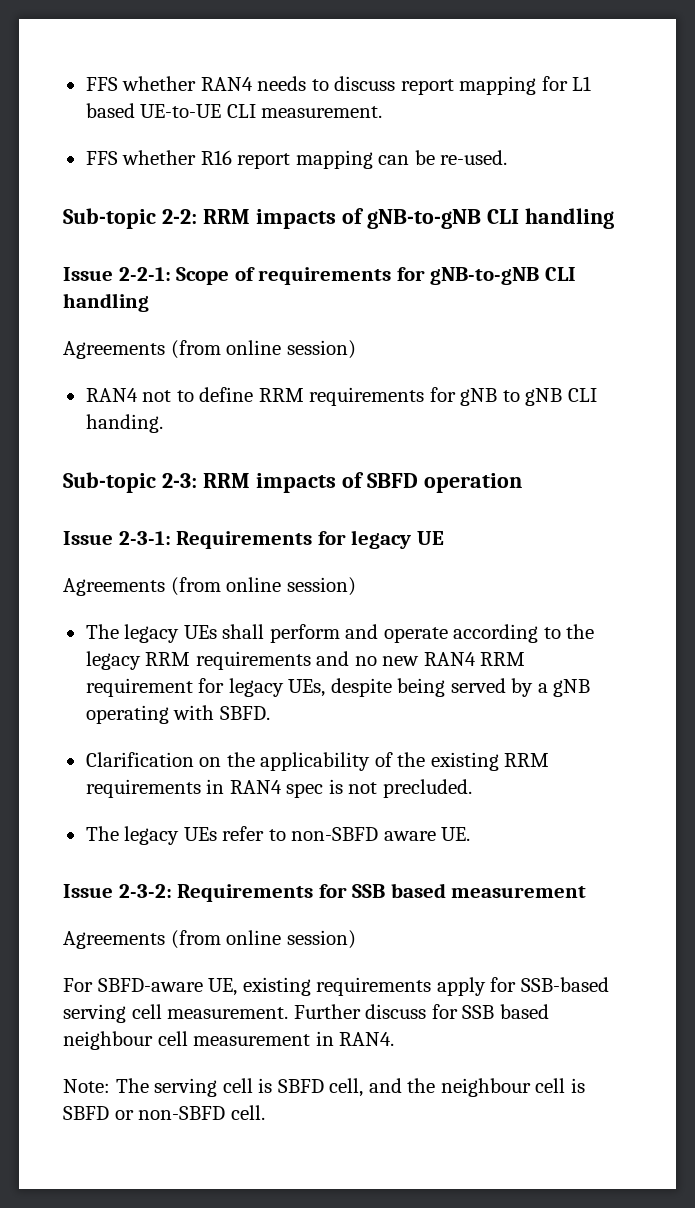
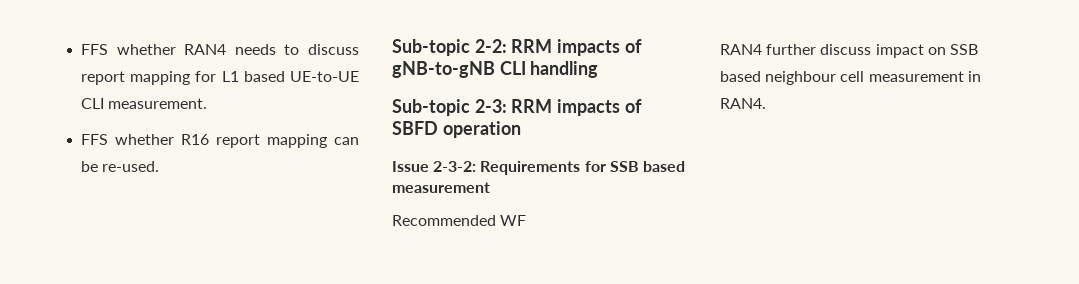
- Issue 2-2-1: Scope of requirements for gNB-to-gNB CLI handling
- Agreements (from online session)
- RAN4 not to define RRM requirements for gNB to gNB CLI handing.
- Issue 2-3-1: Requirements for legacy UE
- Agreements (from online session)
- The legacy UEs shall perform and operate according to the legacy RRM requirements and no new RAN4 RRM requirement for legacy UEs, despite being served by a gNB operating with SBFD.
- Clarification on the applicability of the existing RRM requirements in RAN4 spec is not precluded.
- The legacy UEs refer to non-SBFD aware UE.
  Issue 2-3-2: Requirements for SSB based measurement
- Agreements (from online session)
- For SBFD-aware UE, existing requirements apply for SSB-based serving cell measurement. Further discuss for SSB based neighbour cell measurement in RAN4.
+ Recommended WF
+ RAN4 further discuss impact on SSB based neighbour cell measurement in RAN4.
- Note: The serving cell is SBFD cell, and the neighbour cell is SBFD or non-SBFD cell.

